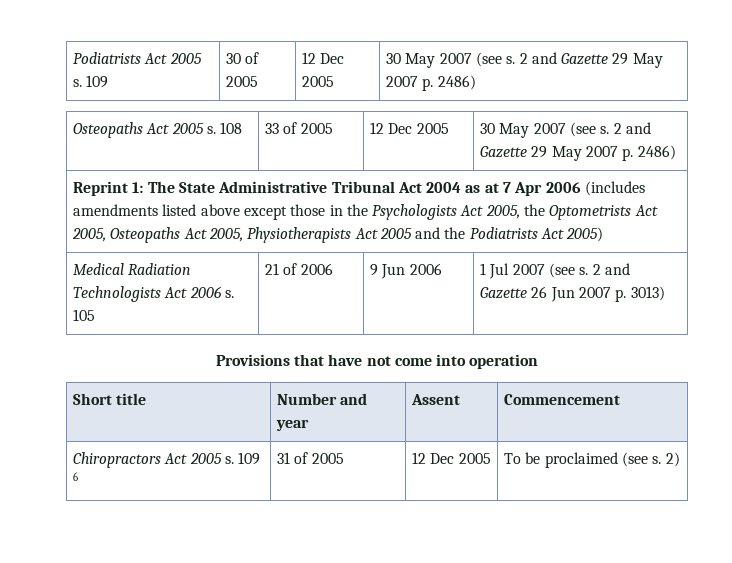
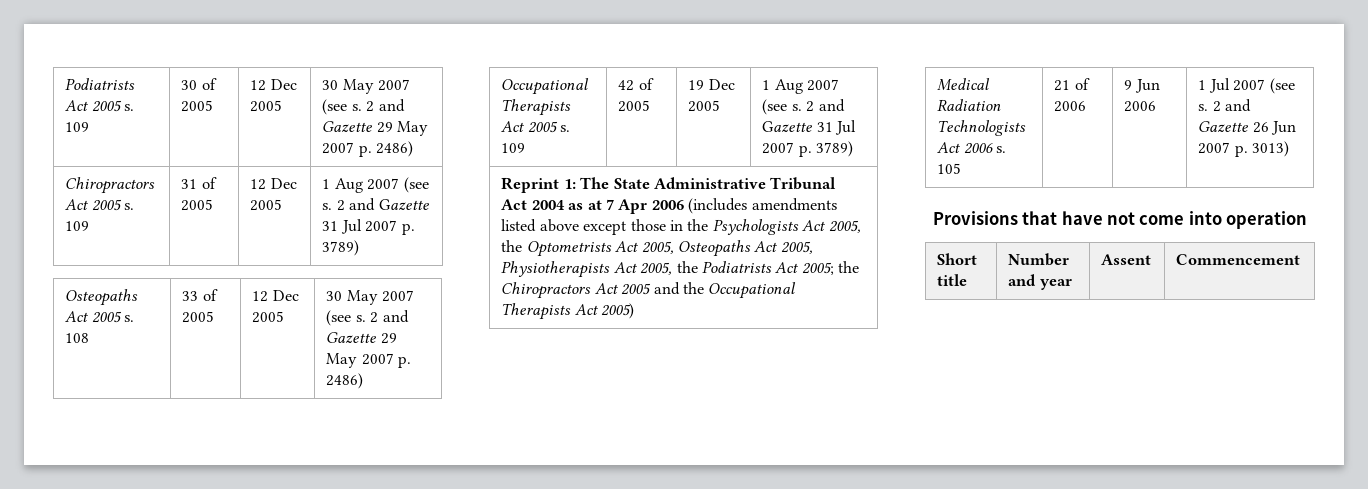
+ Chiropractors Act 2005 s. 109 | 31 of 2005 | 12 Dec 2005 | 1 Aug 2007 (see s. 2 and Gazette 31 Jul 2007 p. 3789)
+ Occupational Therapists Act 2005 s. 109 | 42 of 2005 | 19 Dec 2005 | 1 Aug 2007 (see s. 2 and Gazette 31 Jul 2007 p. 3789)
- Reprint 1: The State Administrative Tribunal Act 2004 as at 7 Apr 2006 (includes amendments listed above except those in the Psychologists Act 2005, the Optometrists Act 2005, Osteopaths Act 2005, Physiotherapists Act 2005 and the Podiatrists Act 2005)
+ Reprint 1: The State Administrative Tribunal Act 2004 as at 7 Apr 2006 (includes amendments listed above except those in the Psychologists Act 2005, the Optometrists Act 2005, Osteopaths Act 2005, Physiotherapists Act 2005, the Podiatrists Act 2005; the Chiropractors Act 2005 and the Occupational Therapists Act 2005)
- Chiropractors Act 2005 s. 109 6 | 31 of 2005 | 12 Dec 2005 | To be proclaimed (see s. 2)

